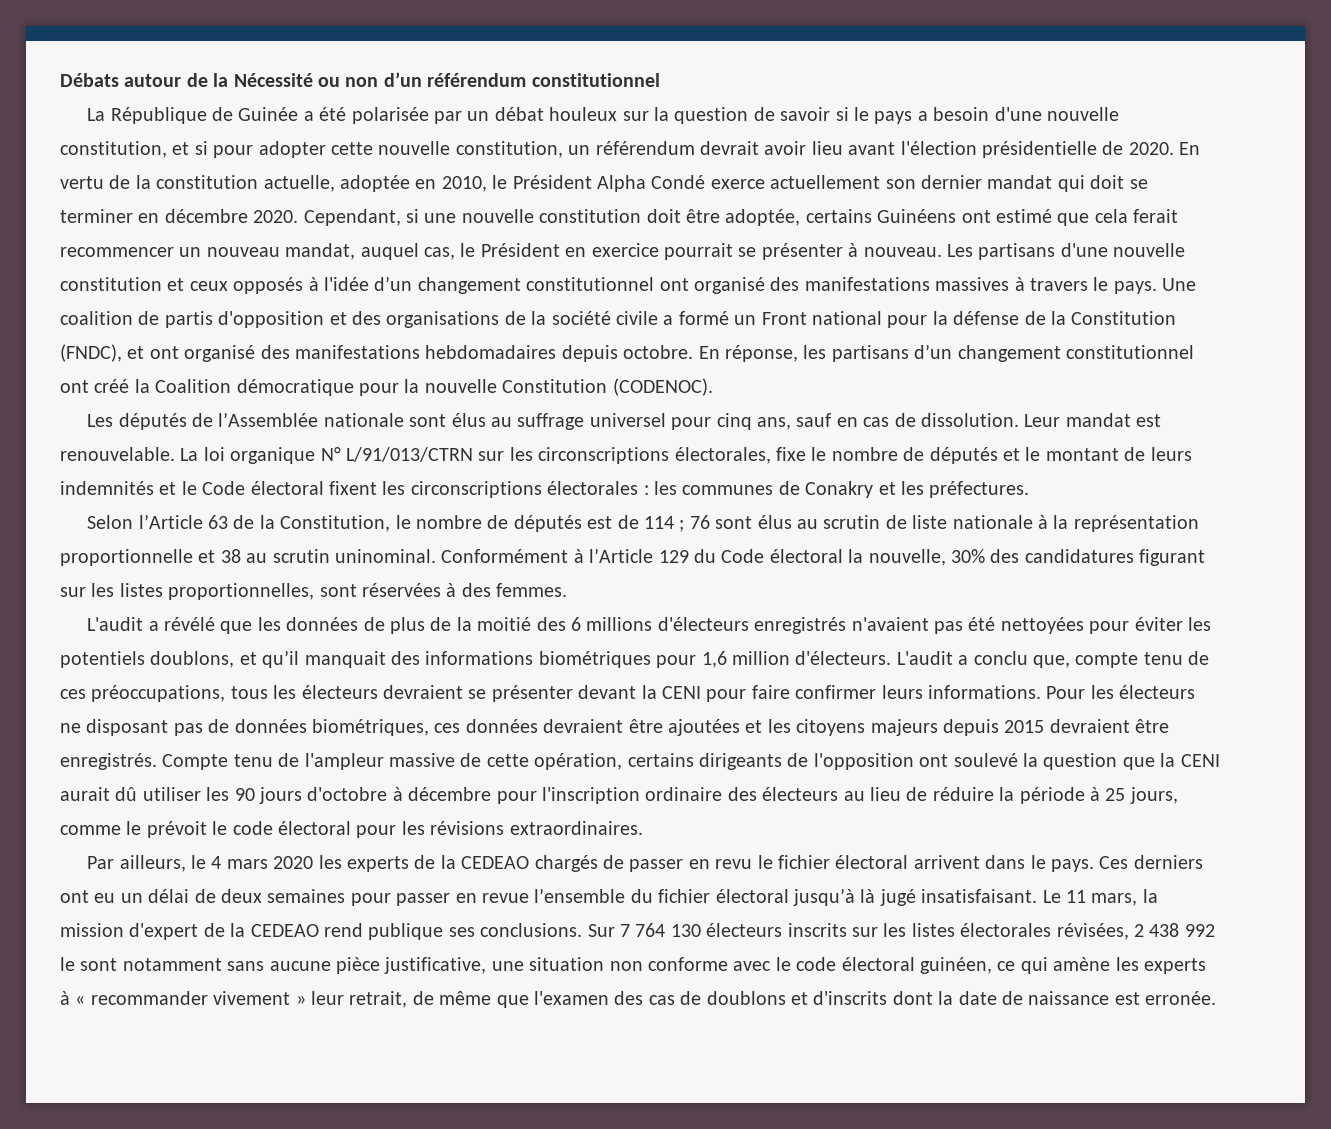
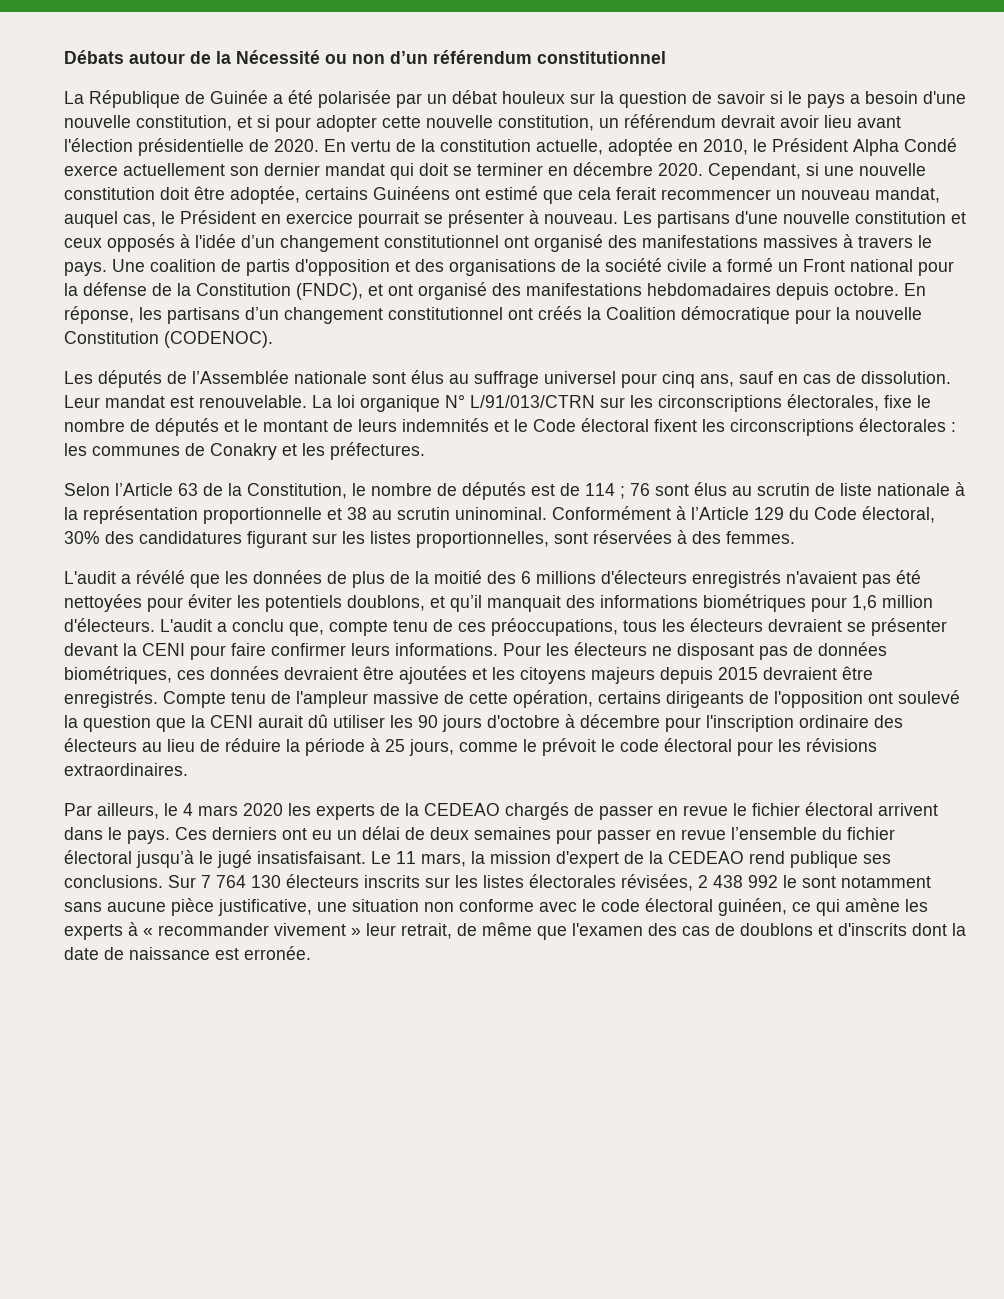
- En réponse, les partisans d’un changement constitutionnel ont créé la Coalition démocratique pour la nouvelle Constitution (CODENOC).
+ En réponse, les partisans d’un changement constitutionnel ont créés la Coalition démocratique pour la nouvelle Constitution (CODENOC).
- Conformément à l’Article 129 du Code électoral la nouvelle, 30% des candidatures figurant sur les listes proportionnelles, sont réservées à des femmes.
+ Conformément à l’Article 129 du Code électoral, 30% des candidatures figurant sur les listes proportionnelles, sont réservées à des femmes.
- Par ailleurs, le 4 mars 2020 les experts de la CEDEAO chargés de passer en revu le fichier électoral arrivent dans le pays.
+ Par ailleurs, le 4 mars 2020 les experts de la CEDEAO chargés de passer en revue le fichier électoral arrivent dans le pays.
- Ces derniers ont eu un délai de deux semaines pour passer en revue l’ensemble du fichier électoral jusqu’à là jugé insatisfaisant.
+ Ces derniers ont eu un délai de deux semaines pour passer en revue l’ensemble du fichier électoral jusqu’à le jugé insatisfaisant.

